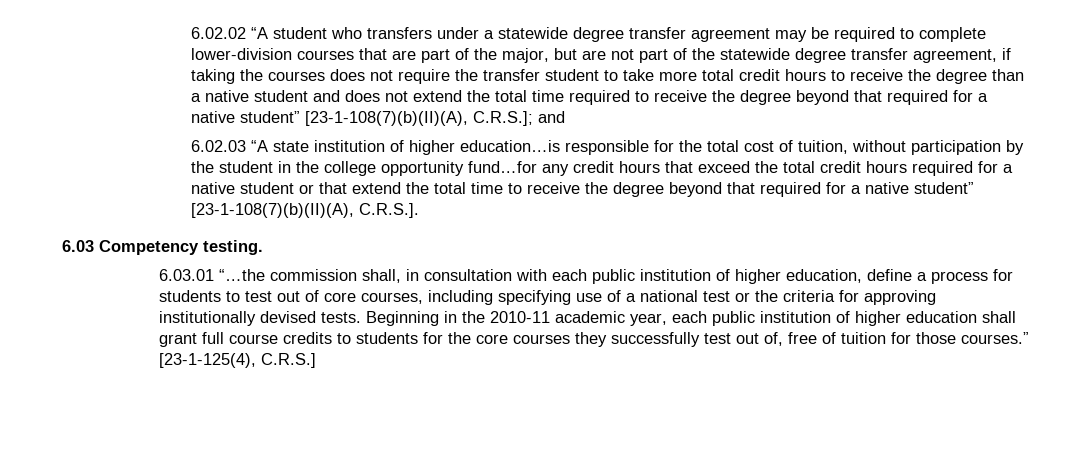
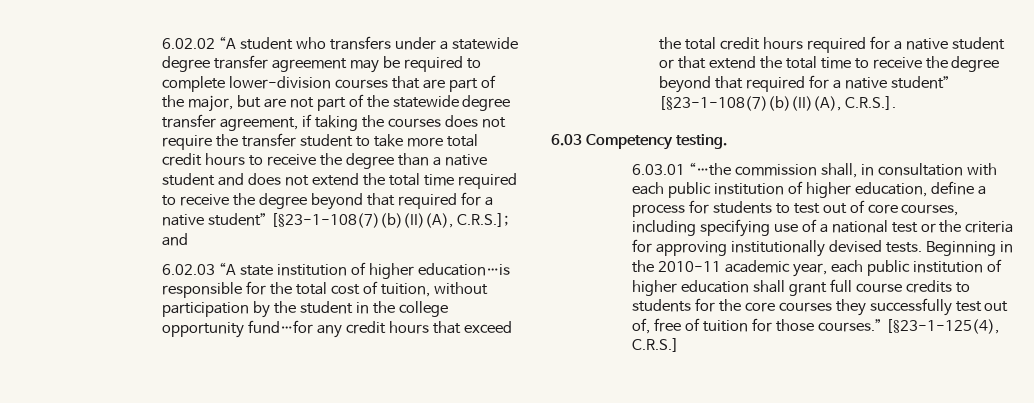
- 6.02.02 “A student who transfers under a statewide degree transfer agreement may be required to complete lower-division courses that are part of the major, but are not part of the statewide degree transfer agreement, if taking the courses does not require the transfer student to take more total credit hours to receive the degree than a native student and does not extend the total time required to receive the degree beyond that required for a native student” [23-1-108(7)(b)(II)(A), C.R.S.];
+ 6.02.02 “A student who transfers under a statewide degree transfer agreement may be required to complete lower-division courses that are part of the major, but are not part of the statewide degree transfer agreement, if taking the courses does not require the transfer student to take more total credit hours to receive the degree than a native student and does not extend the total time required to receive the degree beyond that required for a native student” [§23-1-108(7)(b)(II)(A), C.R.S.];
- 6.02.03 “A state institution of higher education…is responsible for the total cost of tuition, without participation by the student in the college opportunity fund…for any credit hours that exceed the total credit hours required for a native student or that extend the total time to receive the degree beyond that required for a native student” [23-1-108(7)(b)(II)(A), C.R.S.].
+ 6.02.03 “A state institution of higher education…is responsible for the total cost of tuition, without participation by the student in the college opportunity fund…for any credit hours that exceed the total credit hours required for a native student or that extend the total time to receive the degree beyond that required for a native student” [§23-1-108(7)(b)(II)(A), C.R.S.].
- [23-1-125(4), C.R.S.]
+ [§23-1-125(4), C.R.S.]

